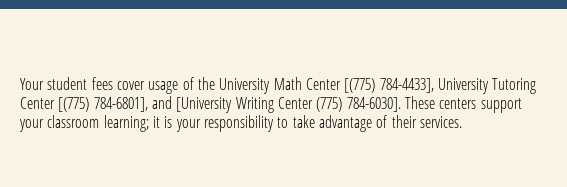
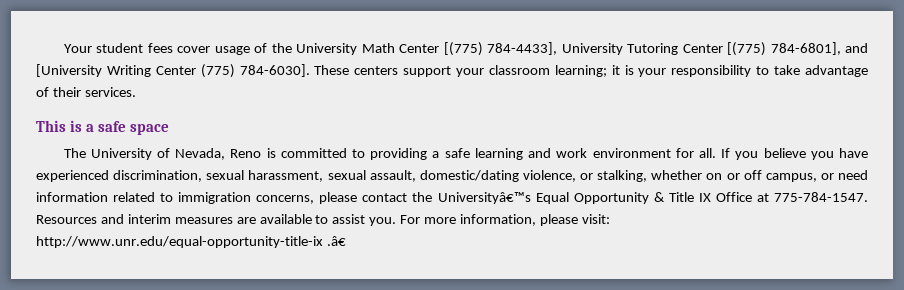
+ This is a safe space
+ The University of Nevada, Reno is committed to providing a safe learning and work environment for all. If you believe you have experienced discrimination, sexual harassment, sexual assault, domestic/dating violence, or stalking, whether on or off campus, or need information related to immigration concerns, please contact the Universityâ€™s Equal Opportunity & Title IX Office at 775-784-1547. Resources and interim measures are available to assist you. For more information, please visit: http://www.unr.edu/equal-opportunity-title-ix .â€

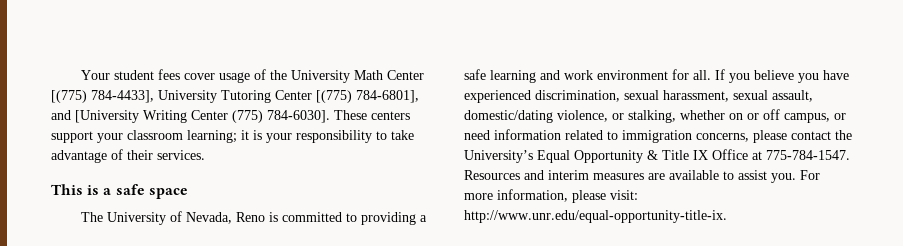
- If you believe you have experienced discrimination, sexual harassment, sexual assault, domestic/dating violence, or stalking, whether on or off campus, or need information related to immigration concerns, please contact the Universityâ€™s Equal Opportunity & Title IX Office at 775-784-1547.
+ If you believe you have experienced discrimination, sexual harassment, sexual assault, domestic/dating violence, or stalking, whether on or off campus, or need information related to immigration concerns, please contact the University’s Equal Opportunity & Title IX Office at 775-784-1547.
- For more information, please visit: http://www.unr.edu/equal-opportunity-title-ix .â€
+ For more information, please visit: http://www.unr.edu/equal-opportunity-title-ix.

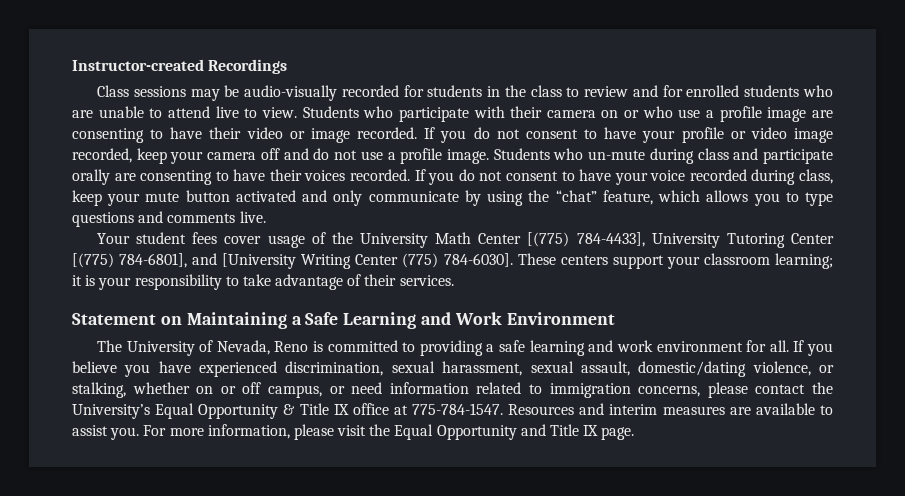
+ Instructor-created Recordings
+ Class sessions may be audio-visually recorded for students in the class to review and for enrolled students who are unable to attend live to view. Students who participate with their camera on or who use a profile image are consenting to have their video or image recorded. If you do not consent to have your profile or video image recorded, keep your camera off and do not use a profile image. Students who un-mute during class and participate orally are consenting to have their voices recorded. If you do not consent to have your voice recorded during class, keep your mute button activated and only communicate by using the “chat” feature, which allows you to type questions and comments live.
- This is a safe space
+ Statement on Maintaining a Safe Learning and Work Environment
- If you believe you have experienced discrimination, sexual harassment, sexual assault, domestic/dating violence, or stalking, whether on or off campus, or need information related to immigration concerns, please contact the University’s Equal Opportunity & Title IX Office at 775-784-1547.
+ If you believe you have experienced discrimination, sexual harassment, sexual assault, domestic/dating violence, or stalking, whether on or off campus, or need information related to immigration concerns, please contact the University’s Equal Opportunity & Title IX office at 775-784-1547.
- For more information, please visit: http://www.unr.edu/equal-opportunity-title-ix.
+ For more information, please visit the Equal Opportunity and Title IX page.

